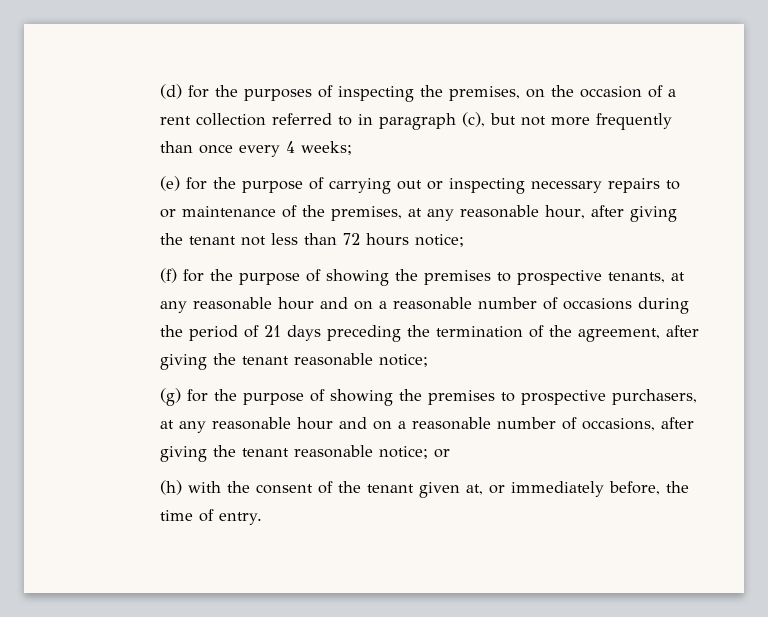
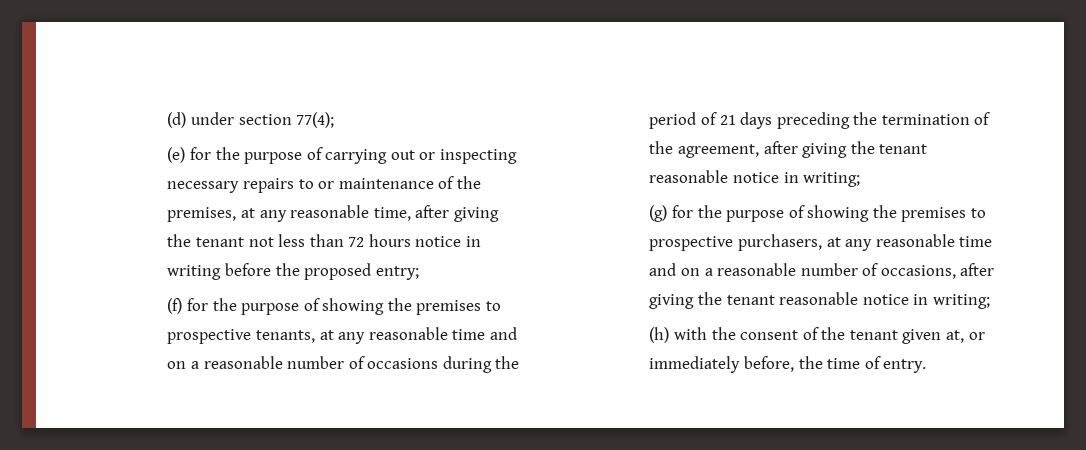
- (d) for the purposes of inspecting the premises, on the occasion of a rent collection referred to in paragraph (c), but not more frequently than once every 4 weeks;
+ (d) under section 77(4);
- (e) for the purpose of carrying out or inspecting necessary repairs to or maintenance of the premises, at any reasonable hour, after giving the tenant not less than 72 hours notice;
+ (e) for the purpose of carrying out or inspecting necessary repairs to or maintenance of the premises, at any reasonable time, after giving the tenant not less than 72 hours notice in writing before the proposed entry;
- (f) for the purpose of showing the premises to prospective tenants, at any reasonable hour and on a reasonable number of occasions during the period of 21 days preceding the termination of the agreement, after giving the tenant reasonable notice;
+ (f) for the purpose of showing the premises to prospective tenants, at any reasonable time and on a reasonable number of occasions during the period of 21 days preceding the termination of the agreement, after giving the tenant reasonable notice in writing;
- (g) for the purpose of showing the premises to prospective purchasers, at any reasonable hour and on a reasonable number of occasions, after giving the tenant reasonable notice; or
+ (g) for the purpose of showing the premises to prospective purchasers, at any reasonable time and on a reasonable number of occasions, after giving the tenant reasonable notice in writing;

